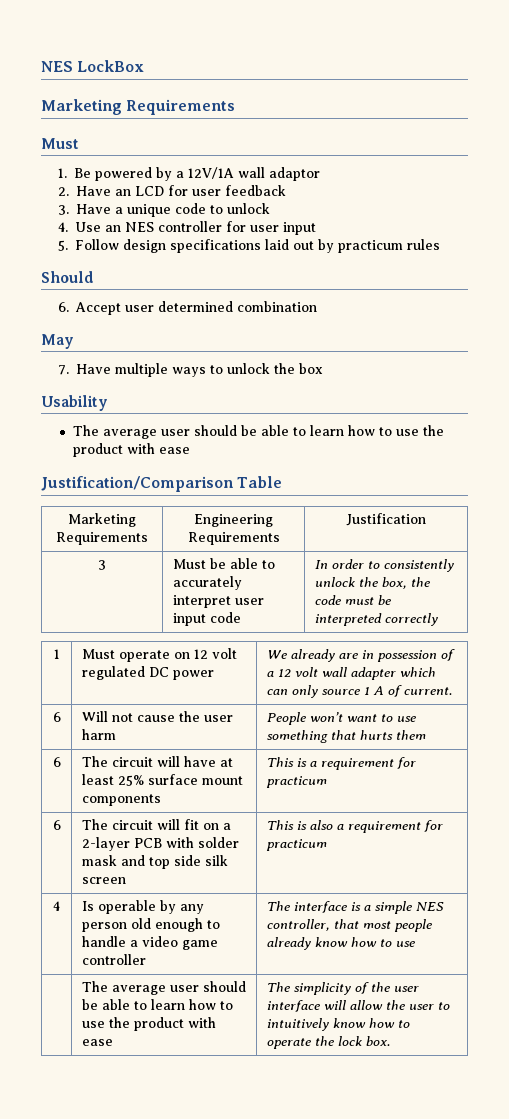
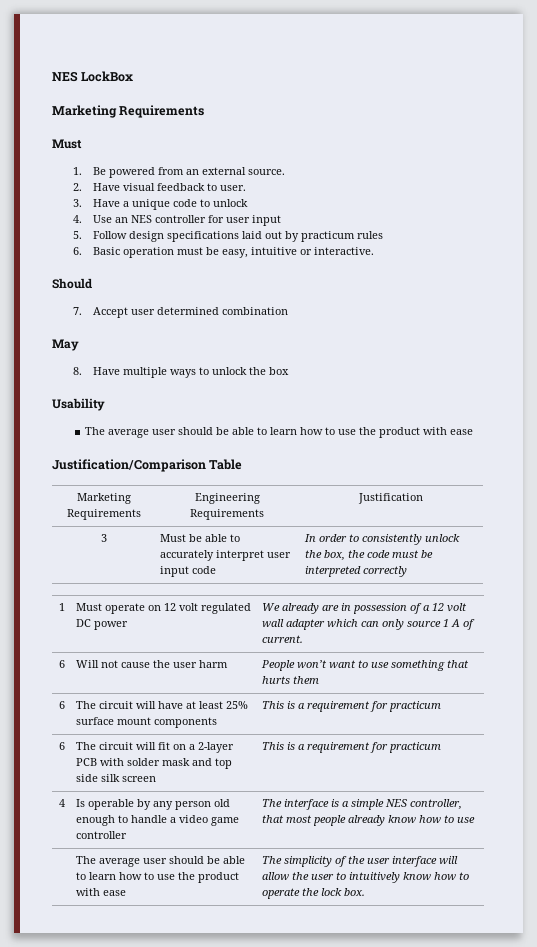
- 1. Be powered by a 12V/1A wall adaptor
- 2. Have an LCD for user feedback
+ 1. Be powered from an external source.
+ 2. Have visual feedback to user.
+ 6. Basic operation must be easy, intuitive or interactive.
- 6. Accept user determined combination
+ 7. Accept user determined combination
- 7. Have multiple ways to unlock the box
+ 8. Have multiple ways to unlock the box
- 6 | The circuit will fit on a 2-layer PCB with solder mask and top side silk screen | This is also a requirement for practicum
+ 6 | The circuit will fit on a 2-layer PCB with solder mask and top side silk screen | This is a requirement for practicum

